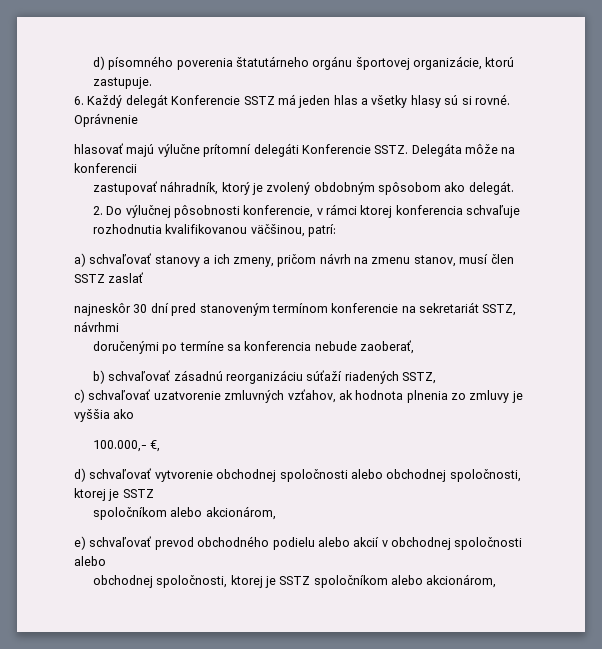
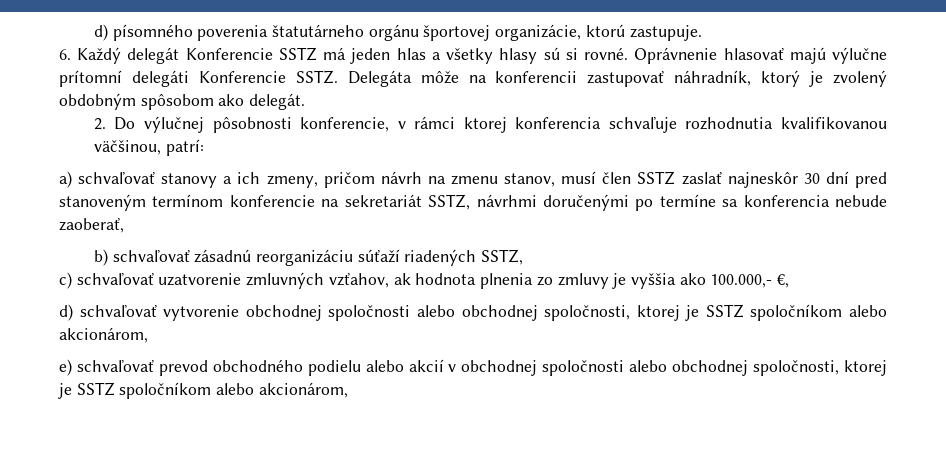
- Oprávnenie
- hlasovať majú výlučne prítomní delegáti Konferencie SSTZ.
+ Oprávnenie hlasovať majú výlučne prítomní delegáti Konferencie SSTZ.
- Delegáta môže na konferencii
- zastupovať náhradník, ktorý je zvolený obdobným spôsobom ako delegát.
+ Delegáta môže na konferencii zastupovať náhradník, ktorý je zvolený obdobným spôsobom ako delegát.
- a) schvaľovať stanovy a ich zmeny, pričom návrh na zmenu stanov, musí člen SSTZ zaslať
- najneskôr 30 dní pred stanoveným termínom konferencie na sekretariát SSTZ, návrhmi
- doručenými po termíne sa konferencia nebude zaoberať,
+ a) schvaľovať stanovy a ich zmeny, pričom návrh na zmenu stanov, musí člen SSTZ zaslať najneskôr 30 dní pred stanoveným termínom konferencie na sekretariát SSTZ, návrhmi doručenými po termíne sa konferencia nebude zaoberať,
- c) schvaľovať uzatvorenie zmluvných vzťahov, ak hodnota plnenia zo zmluvy je vyššia ako
- 100.000,- €,
+ c) schvaľovať uzatvorenie zmluvných vzťahov, ak hodnota plnenia zo zmluvy je vyššia ako 100.000,- €,
- d) schvaľovať vytvorenie obchodnej spoločnosti alebo obchodnej spoločnosti, ktorej je SSTZ
- spoločníkom alebo akcionárom,
+ d) schvaľovať vytvorenie obchodnej spoločnosti alebo obchodnej spoločnosti, ktorej je SSTZ spoločníkom alebo akcionárom,
- e) schvaľovať prevod obchodného podielu alebo akcií v obchodnej spoločnosti alebo
- obchodnej spoločnosti, ktorej je SSTZ spoločníkom alebo akcionárom,
+ e) schvaľovať prevod obchodného podielu alebo akcií v obchodnej spoločnosti alebo obchodnej spoločnosti, ktorej je SSTZ spoločníkom alebo akcionárom,

